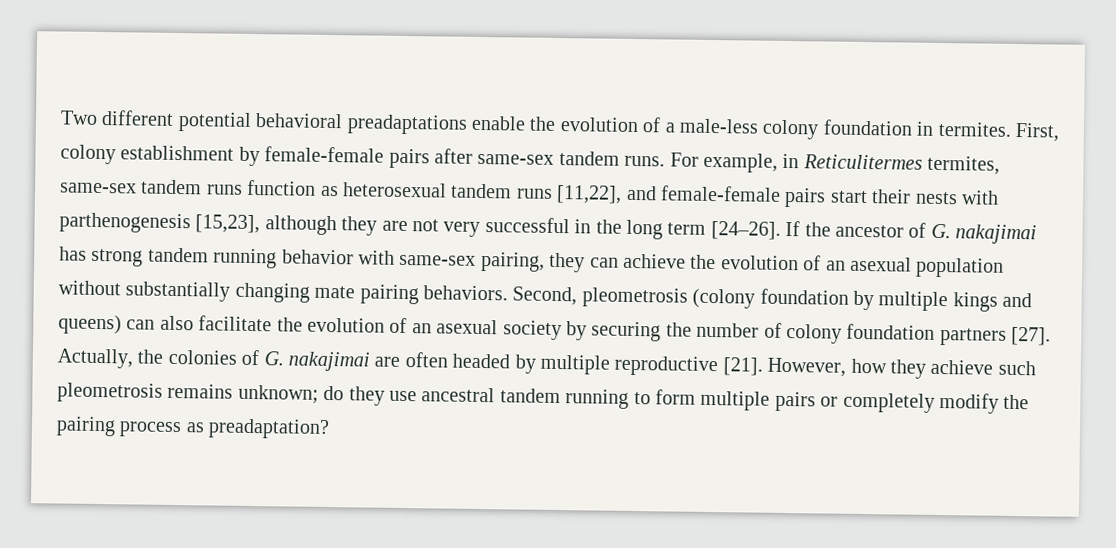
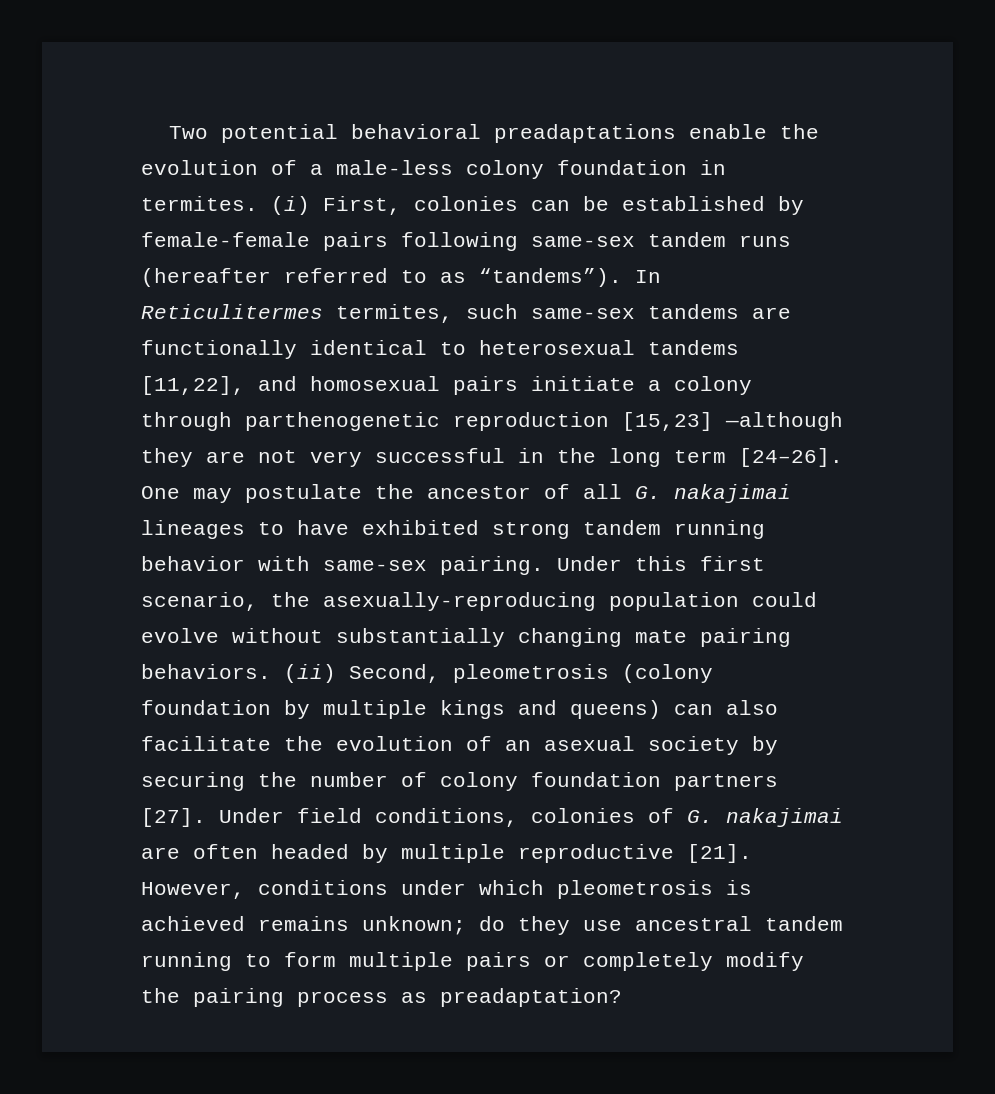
- Two different potential behavioral preadaptations enable the evolution of a male-less colony foundation in termites.
+ Two potential behavioral preadaptations enable the evolution of a male-less colony foundation in termites.
- First, colony establishment by female-female pairs after same-sex tandem runs. For example, in Reticulitermes termites, same-sex tandem runs function as heterosexual tandem runs [11,22], and female-female pairs start their nests with parthenogenesis [15,23], although they are not very successful in the long term [24–26].
+ (i) First, colonies can be established by female-female pairs following same-sex tandem runs (hereafter referred to as “tandems”). In Reticulitermes termites, such same-sex tandems are functionally identical to heterosexual tandems [11,22], and homosexual pairs initiate a colony through parthenogenetic reproduction [15,23] —although they are not very successful in the long term [24–26].
- If the ancestor of G. nakajimai has strong tandem running behavior with same-sex pairing, they can achieve the evolution of an asexual population without substantially changing mate pairing behaviors.
+ One may postulate the ancestor of all G. nakajimai lineages to have exhibited strong tandem running behavior with same-sex pairing. Under this first scenario, the asexually-reproducing population could evolve without substantially changing mate pairing behaviors.
- Second, pleometrosis (colony foundation by multiple kings and queens) can also facilitate the evolution of an asexual society by securing the number of colony foundation partners [27].
+ (ii) Second, pleometrosis (colony foundation by multiple kings and queens) can also facilitate the evolution of an asexual society by securing the number of colony foundation partners [27].
- Actually, the colonies of G. nakajimai are often headed by multiple reproductive [21].
+ Under field conditions, colonies of G. nakajimai are often headed by multiple reproductive [21].
- However, how they achieve such pleometrosis remains unknown; do they use ancestral tandem running to form multiple pairs or completely modify the pairing process as preadaptation?
+ However, conditions under which pleometrosis is achieved remains unknown; do they use ancestral tandem running to form multiple pairs or completely modify the pairing process as preadaptation?

